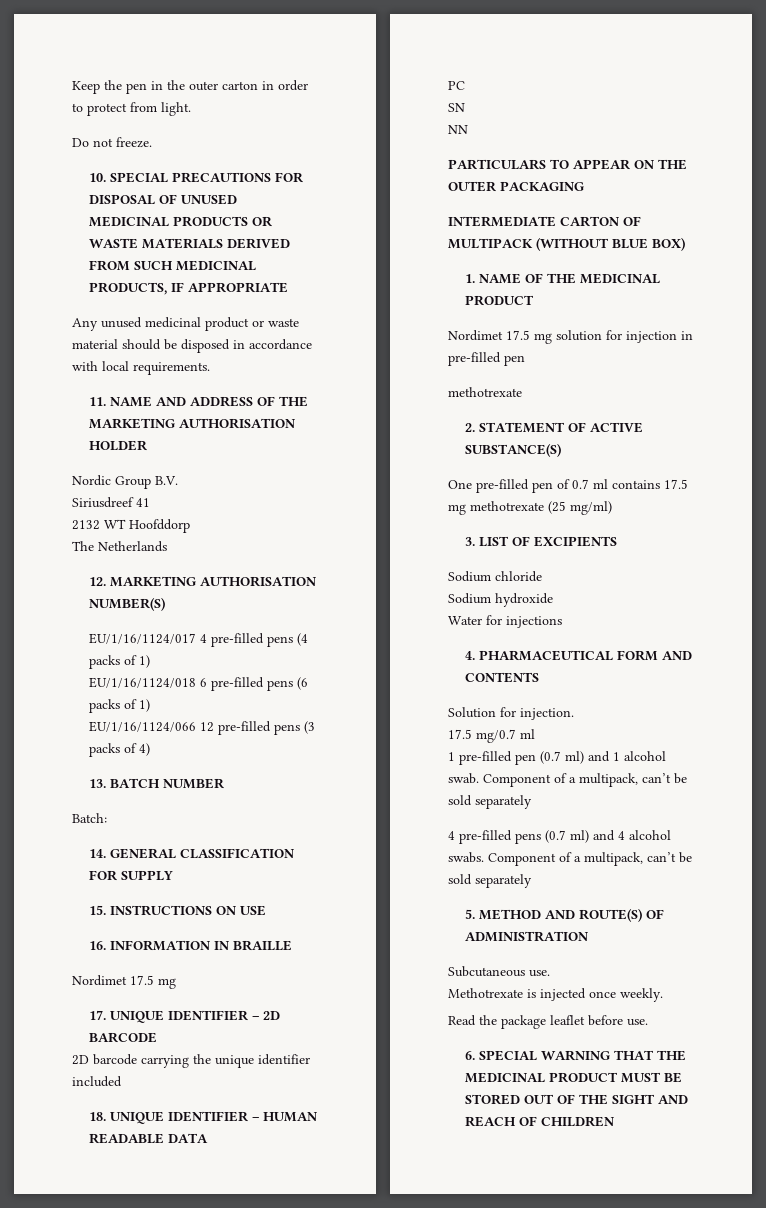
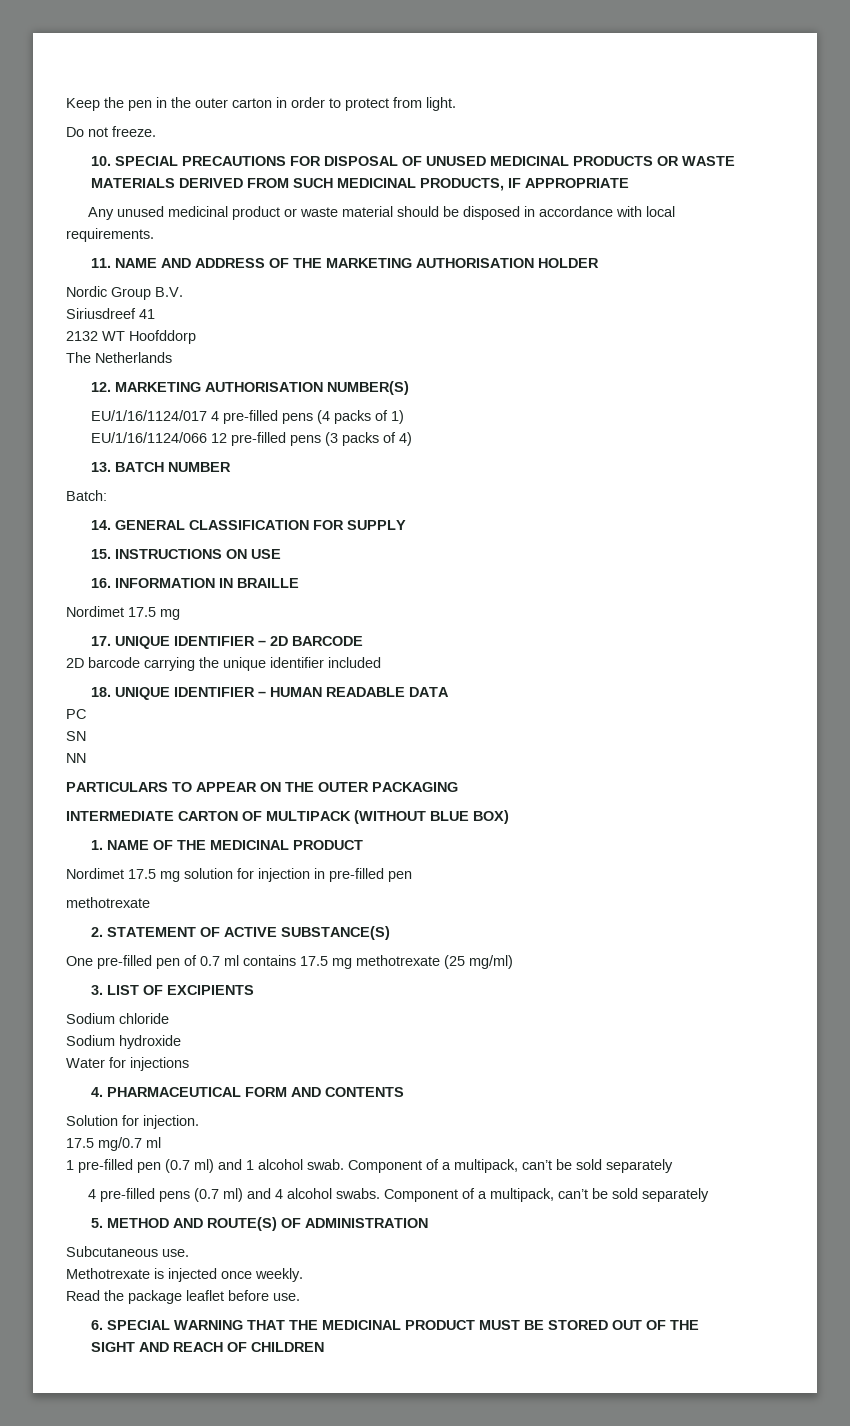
- EU/1/16/1124/018 6 pre-filled pens (6 packs of 1)

